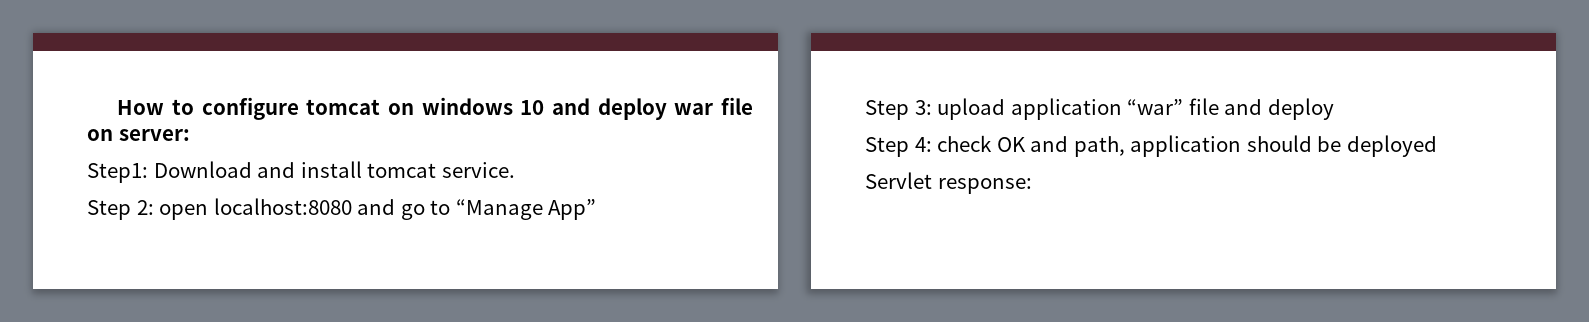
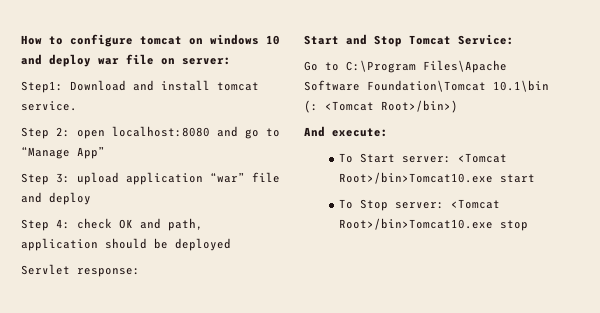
+ Start and Stop Tomcat Service:
+ Go to C:\Program Files\Apache Software Foundation\Tomcat 10.1\bin (: <Tomcat Root>/bin>)
+ And execute:
+ To Start server: <Tomcat Root>/bin>Tomcat10.exe start
+ To Stop server: <Tomcat Root>/bin>Tomcat10.exe stop

